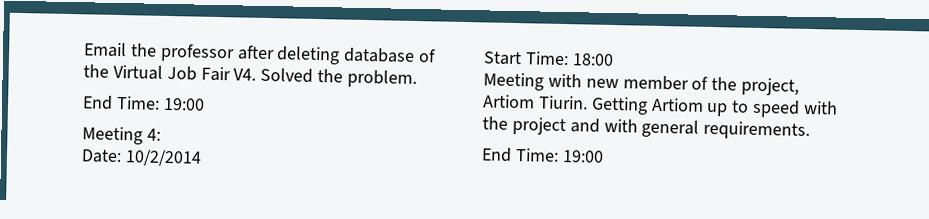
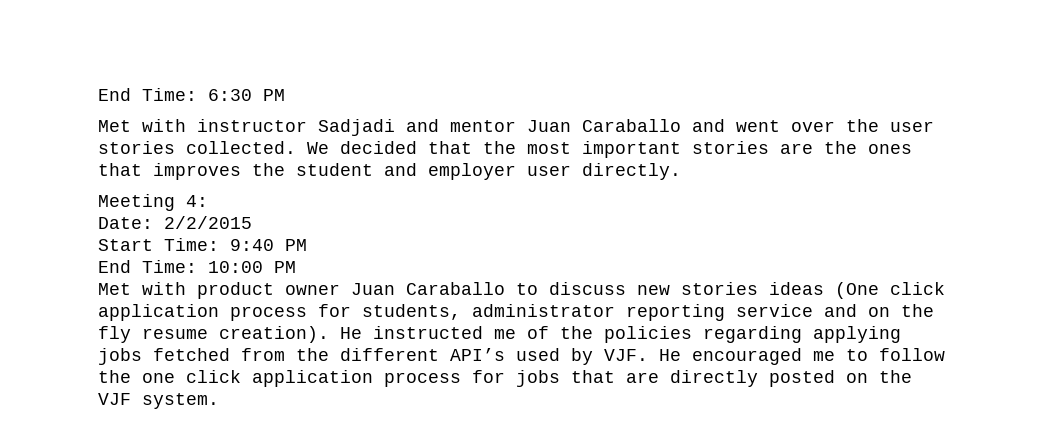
- Email the professor after deleting database of the Virtual Job Fair V4. Solved the problem.
- End Time: 19:00
+ End Time: 6:30 PM
+ Met with instructor Sadjadi and mentor Juan Caraballo and went over the user stories collected. We decided that the most important stories are the ones that improves the student and employer user directly.
- Date: 10/2/2014
+ Date: 2/2/2015
- Start Time: 18:00
- Meeting with new member of the project, Artiom Tiurin. Getting Artiom up to speed with the project and with general requirements.
- End Time: 19:00
+ Start Time: 9:40 PM
+ End Time: 10:00 PM
+ Met with product owner Juan Caraballo to discuss new stories ideas (One click application process for students, administrator reporting service and on the fly resume creation). He instructed me of the policies regarding applying jobs fetched from the different API’s used by VJF. He encouraged me to follow the one click application process for jobs that are directly posted on the VJF system.

